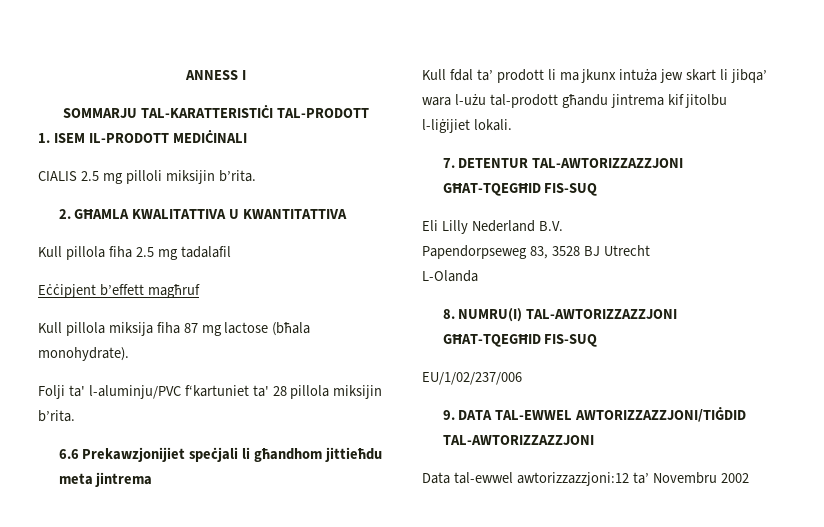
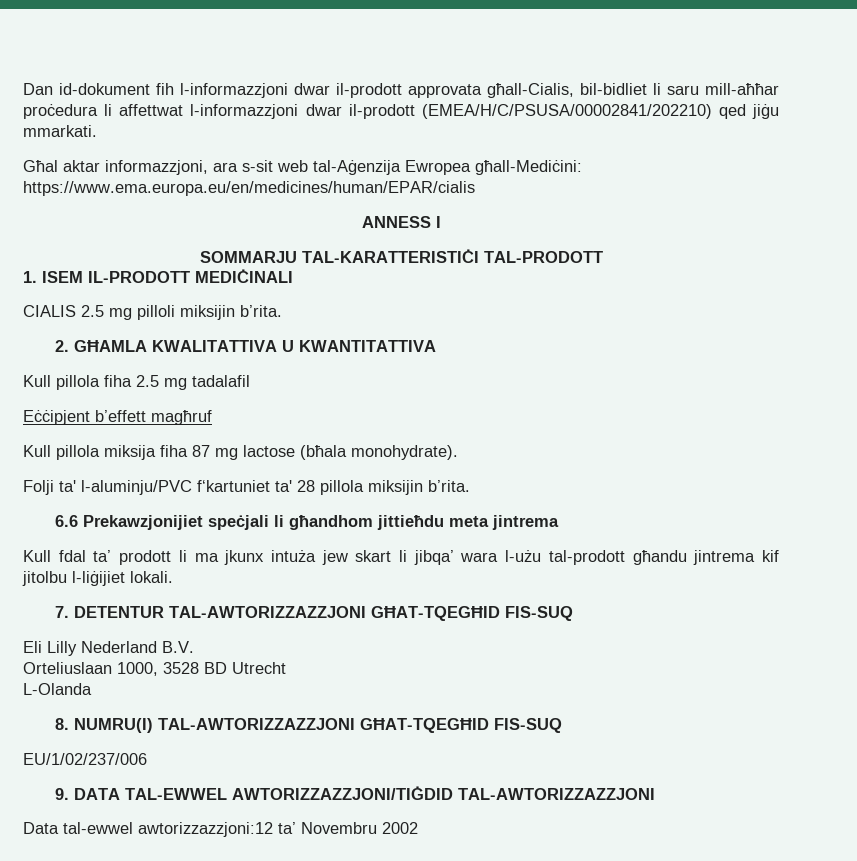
+ Dan id-dokument fih l-informazzjoni dwar il-prodott approvata għall-Cialis, bil-bidliet li saru mill-aħħar proċedura li affettwat l-informazzjoni dwar il-prodott (EMEA/H/C/PSUSA/00002841/202210) qed jiġu mmarkati.
+ Għal aktar informazzjoni, ara s-sit web tal-Aġenzija Ewropea għall-Mediċini: https://www.ema.europa.eu/en/medicines/human/EPAR/cialis
- Papendorpseweg 83, 3528 BJ Utrecht
+ Orteliuslaan 1000, 3528 BD Utrecht

